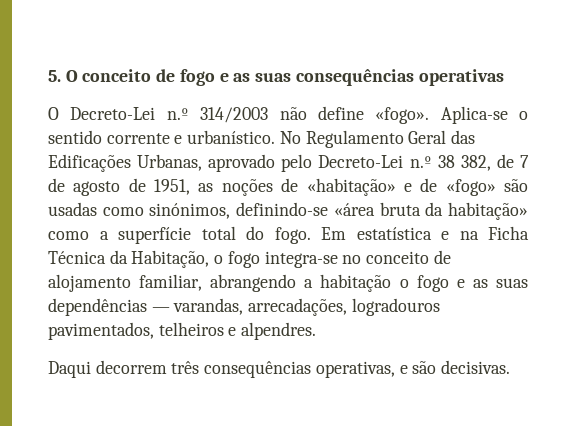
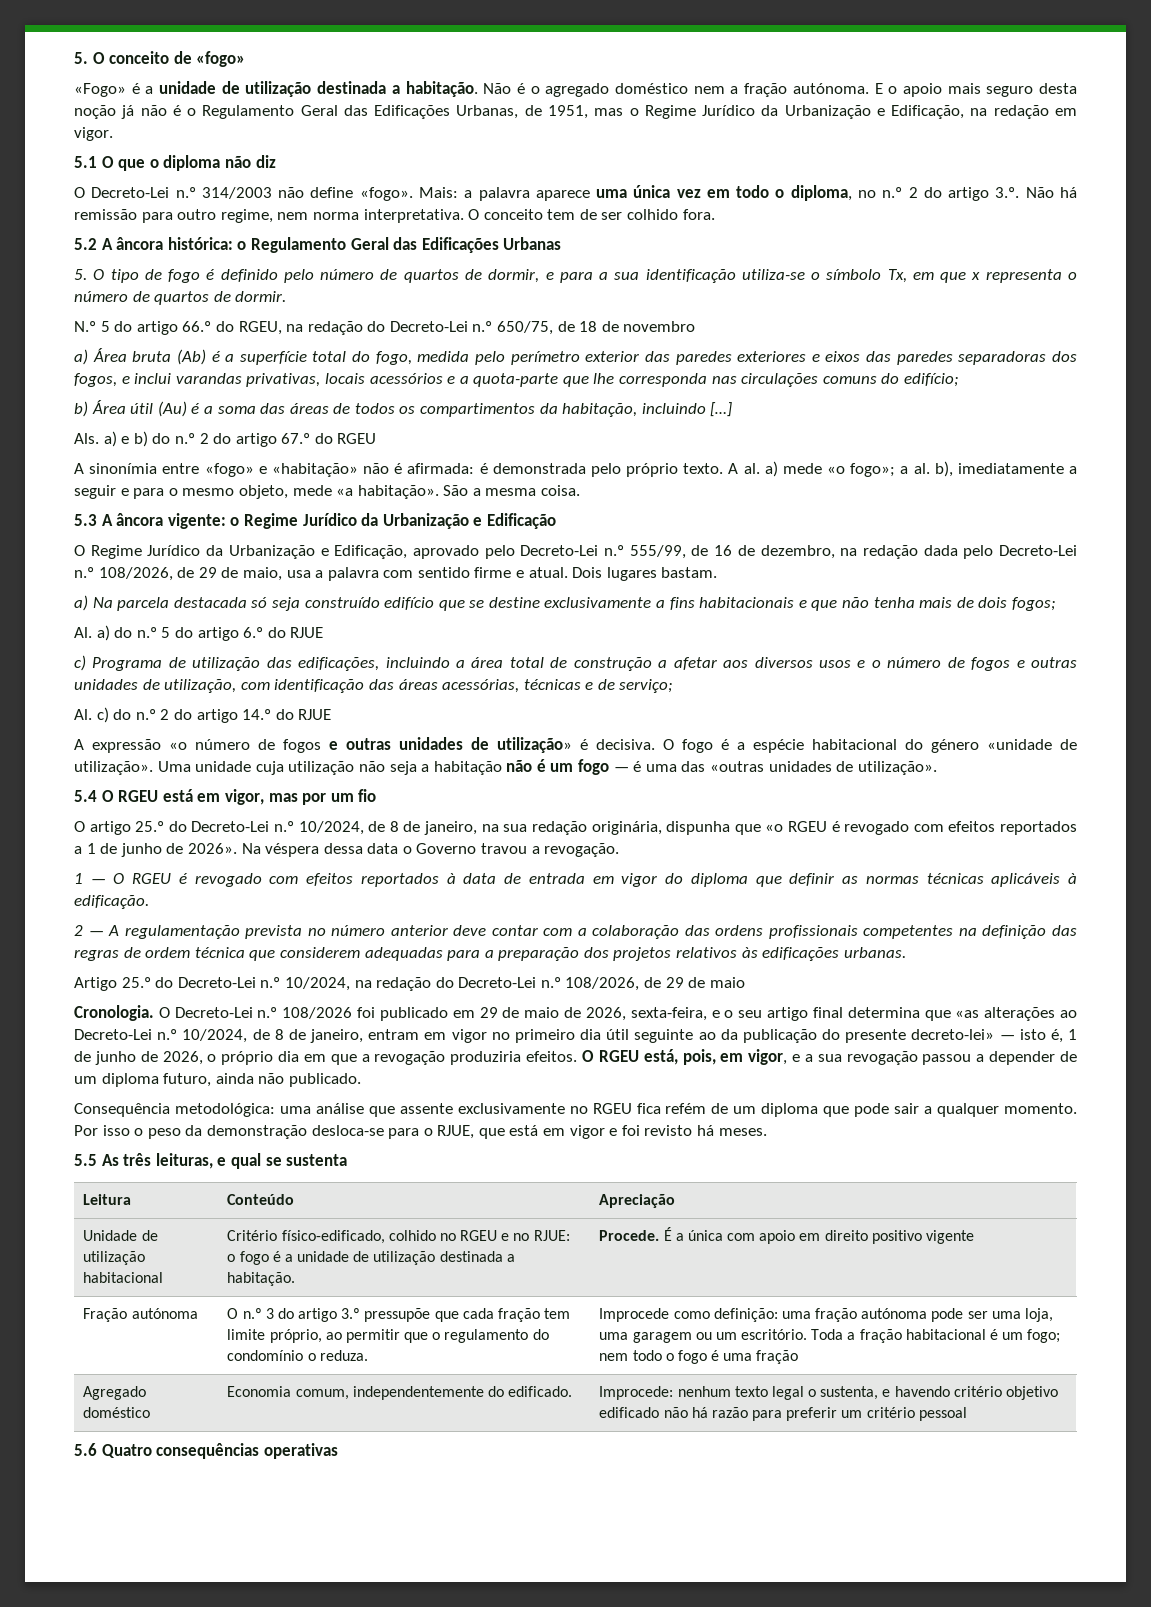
- 5. O conceito de fogo e as suas consequências operativas
+ 5. O conceito de «fogo»
+ «Fogo» é a unidade de utilização destinada a habitação. Não é o agregado doméstico nem a fração autónoma. E o apoio mais seguro desta noção já não é o Regulamento Geral das Edificações Urbanas, de 1951, mas o Regime Jurídico da Urbanização e Edificação, na redação em vigor.
+ 5.1 O que o diploma não diz
- Aplica-se o sentido corrente e urbanístico. No Regulamento Geral das Edificações Urbanas, aprovado pelo Decreto-Lei n.º 38 382, de 7 de agosto de 1951, as noções de «habitação» e de «fogo» são usadas como sinónimos, definindo-se «área bruta da habitação» como a superfície total do fogo. Em estatística e na Ficha Técnica da Habitação, o fogo integra-se no conceito de alojamento familiar, abrangendo a habitação o fogo e as suas dependências — varandas, arrecadações, logradouros pavimentados, telheiros e alpendres.
- Daqui decorrem três consequências operativas, e são decisivas.
+ Mais: a palavra aparece uma única vez em todo o diploma, no n.º 2 do artigo 3.º. Não há remissão para outro regime, nem norma interpretativa. O conceito tem de ser colhido fora.
+ 5.2 A âncora histórica: o Regulamento Geral das Edificações Urbanas
+ 5. O tipo de fogo é definido pelo número de quartos de dormir, e para a sua identificação utiliza-se o símbolo Tx, em que x representa o número de quartos de dormir.
+ N.º 5 do artigo 66.º do RGEU, na redação do Decreto-Lei n.º 650/75, de 18 de novembro
+ a) Área bruta (Ab) é a superfície total do fogo, medida pelo perímetro exterior das paredes exteriores e eixos das paredes separadoras dos fogos, e inclui varandas privativas, locais acessórios e a quota-parte que lhe corresponda nas circulações comuns do edifício;
+ b) Área útil (Au) é a soma das áreas de todos os compartimentos da habitação, incluindo […]
+ Als. a) e b) do n.º 2 do artigo 67.º do RGEU
+ A sinonímia entre «fogo» e «habitação» não é afirmada: é demonstrada pelo próprio texto. A al. a) mede «o fogo»; a al. b), imediatamente a seguir e para o mesmo objeto, mede «a habitação». São a mesma coisa.
+ 5.3 A âncora vigente: o Regime Jurídico da Urbanização e Edificação
+ O Regime Jurídico da Urbanização e Edificação, aprovado pelo Decreto-Lei n.º 555/99, de 16 de dezembro, na redação dada pelo Decreto-Lei n.º 108/2026, de 29 de maio, usa a palavra com sentido firme e atual. Dois lugares bastam.
+ a) Na parcela destacada só seja construído edifício que se destine exclusivamente a fins habitacionais e que não tenha mais de dois fogos;
+ Al. a) do n.º 5 do artigo 6.º do RJUE
+ c) Programa de utilização das edificações, incluindo a área total de construção a afetar aos diversos usos e o número de fogos e outras unidades de utilização, com identificação das áreas acessórias, técnicas e de serviço;
+ Al. c) do n.º 2 do artigo 14.º do RJUE
+ A expressão «o número de fogos e outras unidades de utilização» é decisiva. O fogo é a espécie habitacional do género «unidade de utilização». Uma unidade cuja utilização não seja a habitação não é um fogo — é uma das «outras unidades de utilização».
+ 5.4 O RGEU está em vigor, mas por um fio
+ O artigo 25.º do Decreto-Lei n.º 10/2024, de 8 de janeiro, na sua redação originária, dispunha que «o RGEU é revogado com efeitos reportados a 1 de junho de 2026». Na véspera dessa data o Governo travou a revogação.
+ 1 — O RGEU é revogado com efeitos reportados à data de entrada em vigor do diploma que definir as normas técnicas aplicáveis à edificação.
+ 2 — A regulamentação prevista no número anterior deve contar com a colaboração das ordens profissionais competentes na definição das regras de ordem técnica que considerem adequadas para a preparação dos projetos relativos às edificações urbanas.
+ Artigo 25.º do Decreto-Lei n.º 10/2024, na redação do Decreto-Lei n.º 108/2026, de 29 de maio
+ Cronologia. O Decreto-Lei n.º 108/2026 foi publicado em 29 de maio de 2026, sexta-feira, e o seu artigo final determina que «as alterações ao Decreto-Lei n.º 10/2024, de 8 de janeiro, entram em vigor no primeiro dia útil seguinte ao da publicação do presente decreto-lei» — isto é, 1 de junho de 2026, o próprio dia em que a revogação produziria efeitos. O RGEU está, pois, em vigor, e a sua revogação passou a depender de um diploma futuro, ainda não publicado.
+ Consequência metodológica: uma análise que assente exclusivamente no RGEU fica refém de um diploma que pode sair a qualquer momento. Por isso o peso da demonstração desloca-se para o RJUE, que está em vigor e foi revisto há meses.
+ 5.5 As três leituras, e qual se sustenta
+ Leitura | Conteúdo | Apreciação
+ Unidade de utilização habitacional | Critério físico-edificado, colhido no RGEU e no RJUE: o fogo é a unidade de utilização destinada a habitação. | Procede. É a única com apoio em direito positivo vigente
+ Fração autónoma | O n.º 3 do artigo 3.º pressupõe que cada fração tem limite próprio, ao permitir que o regulamento do condomínio o reduza. | Improcede como definição: uma fração autónoma pode ser uma loja, uma garagem ou um escritório. Toda a fração habitacional é um fogo; nem todo o fogo é uma fração
+ Agregado doméstico | Economia comum, independentemente do edificado. | Improcede: nenhum texto legal o sustenta, e havendo critério objetivo edificado não há razão para preferir um critério pessoal
+ 5.6 Quatro consequências operativas

